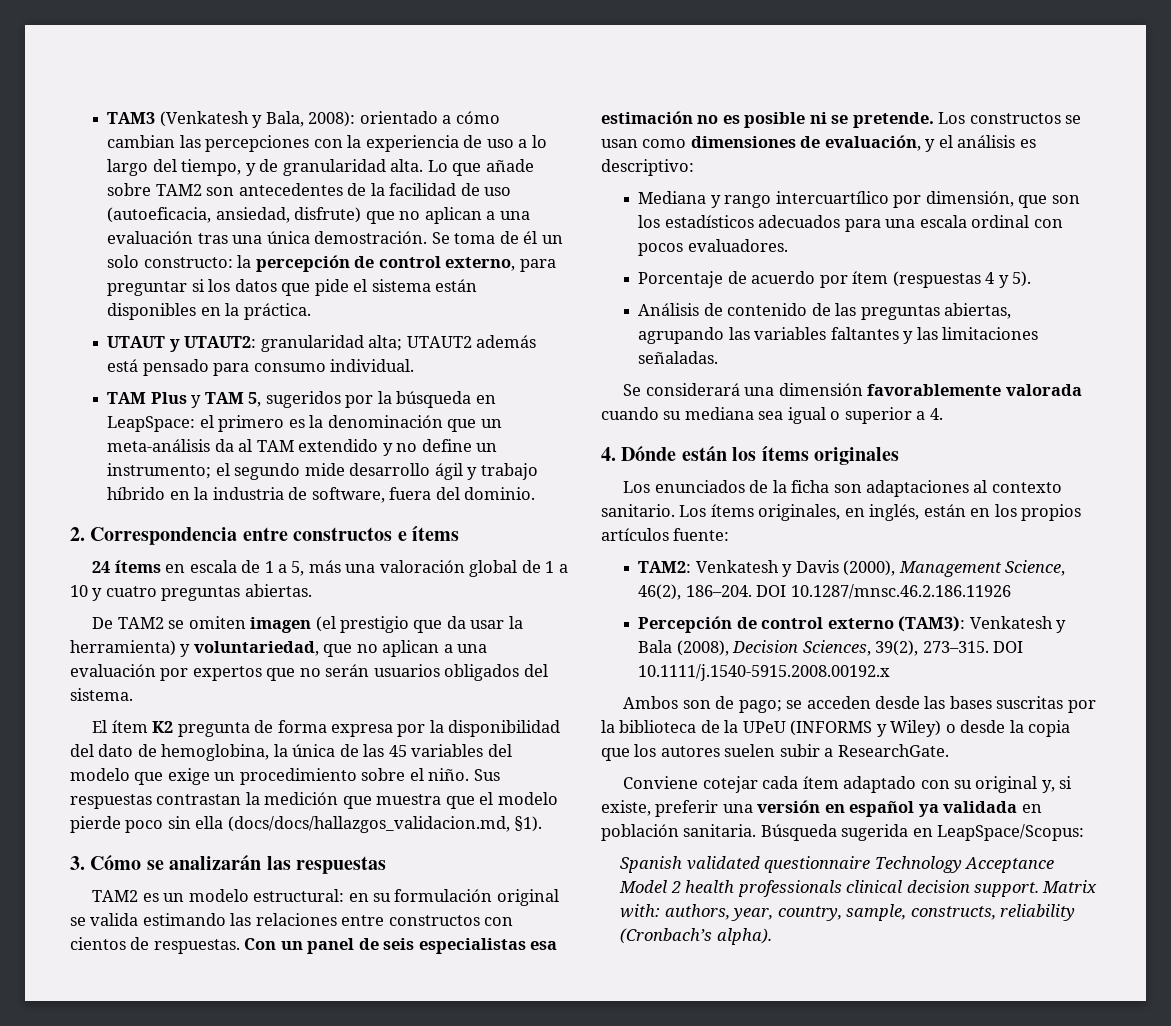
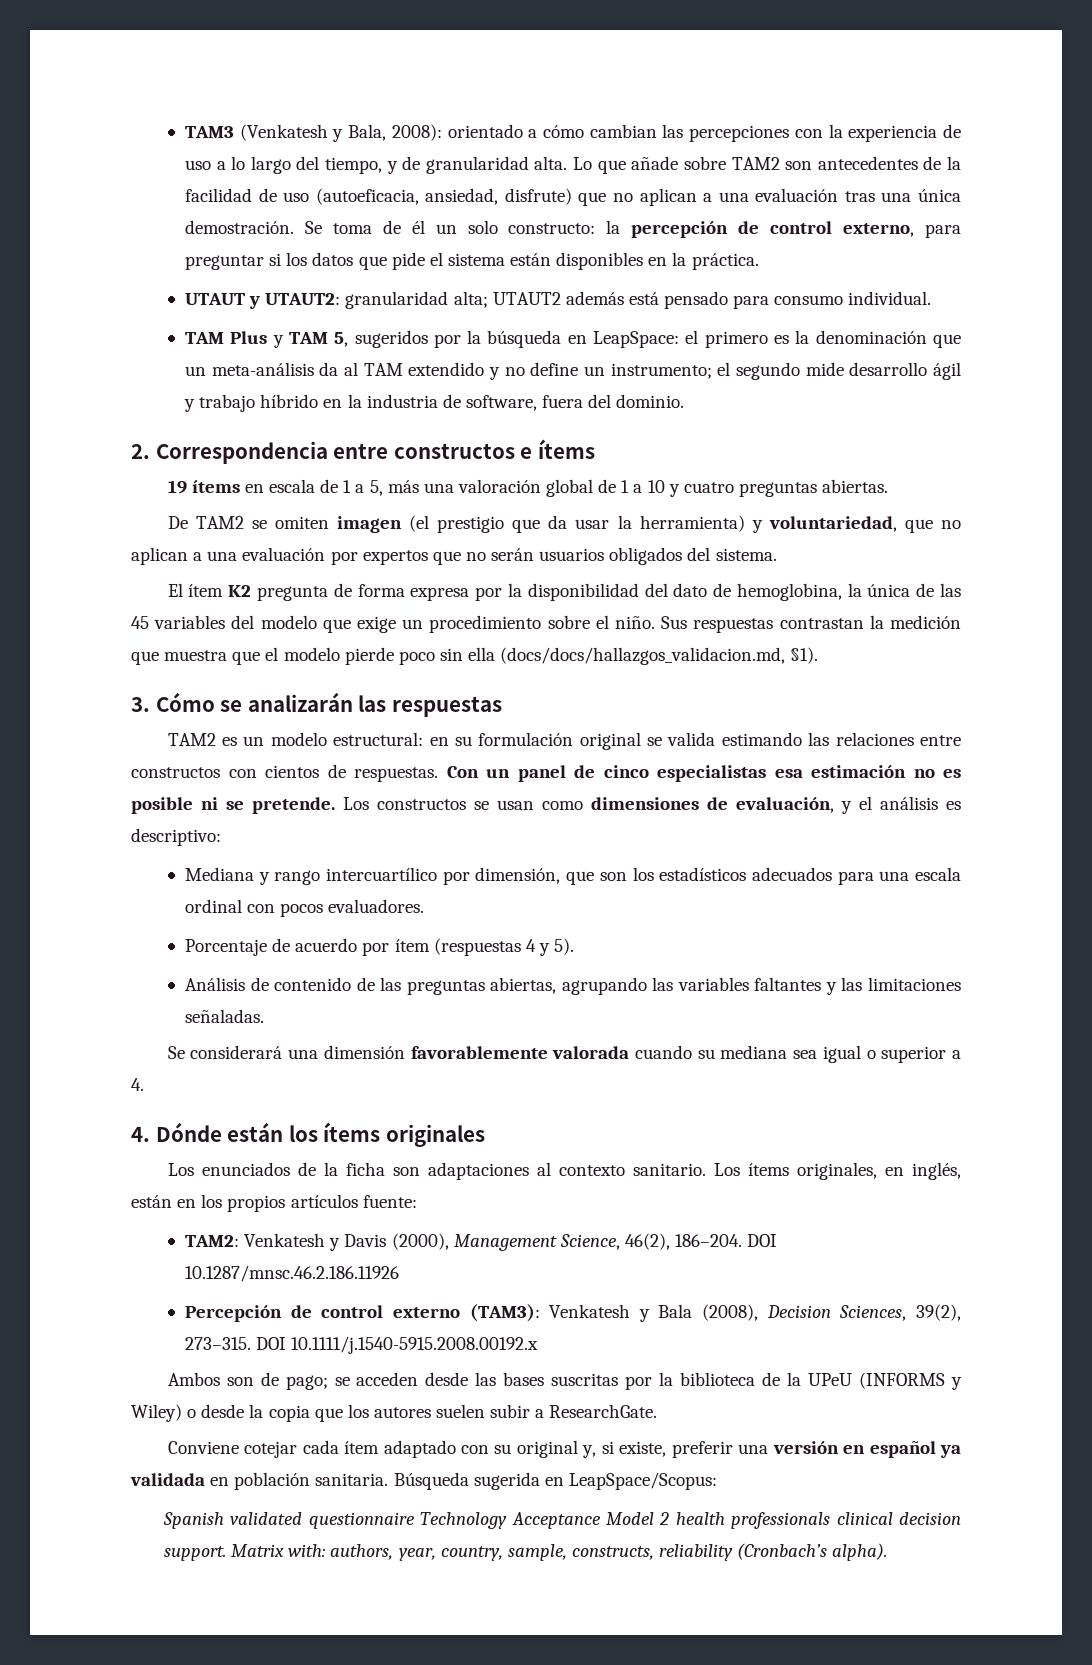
- 24 ítems en escala de 1 a 5, más una valoración global de 1 a 10 y cuatro preguntas abiertas.
+ 19 ítems en escala de 1 a 5, más una valoración global de 1 a 10 y cuatro preguntas abiertas.
- Con un panel de seis especialistas esa estimación no es posible ni se pretende.
+ Con un panel de cinco especialistas esa estimación no es posible ni se pretende.

